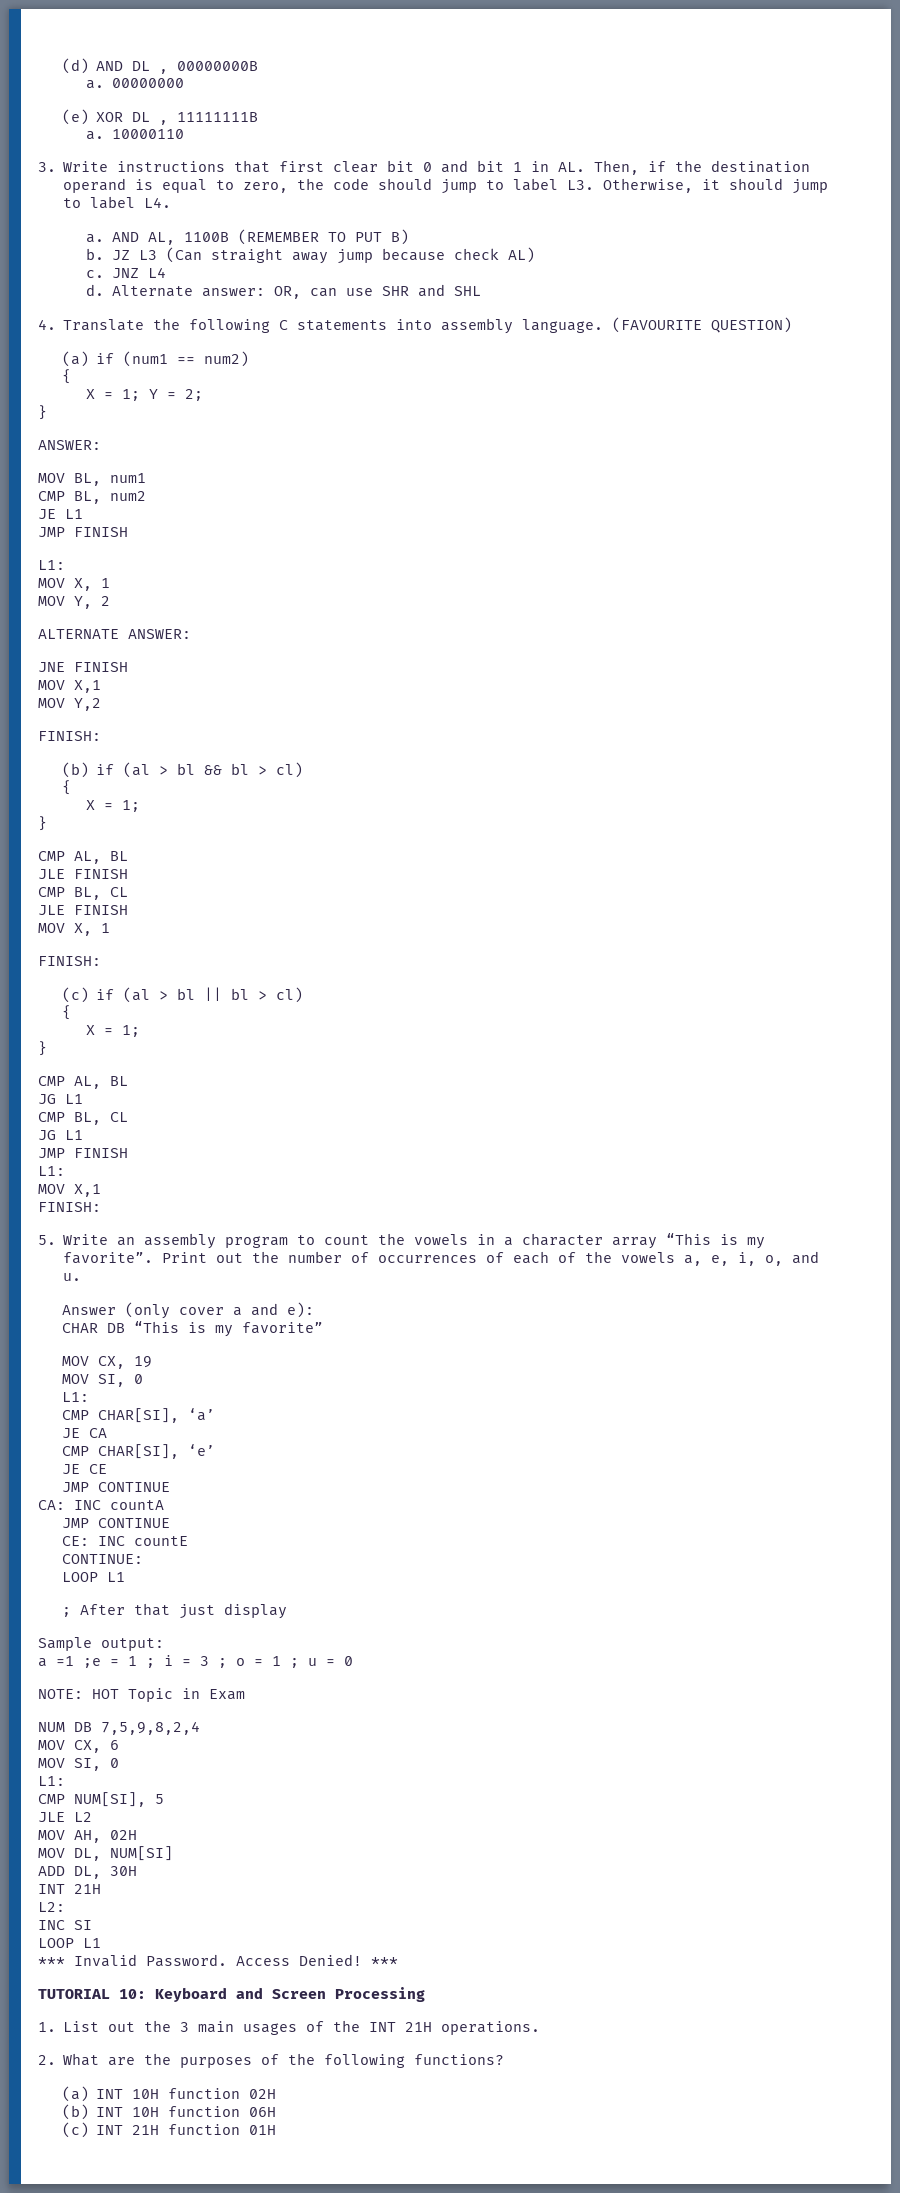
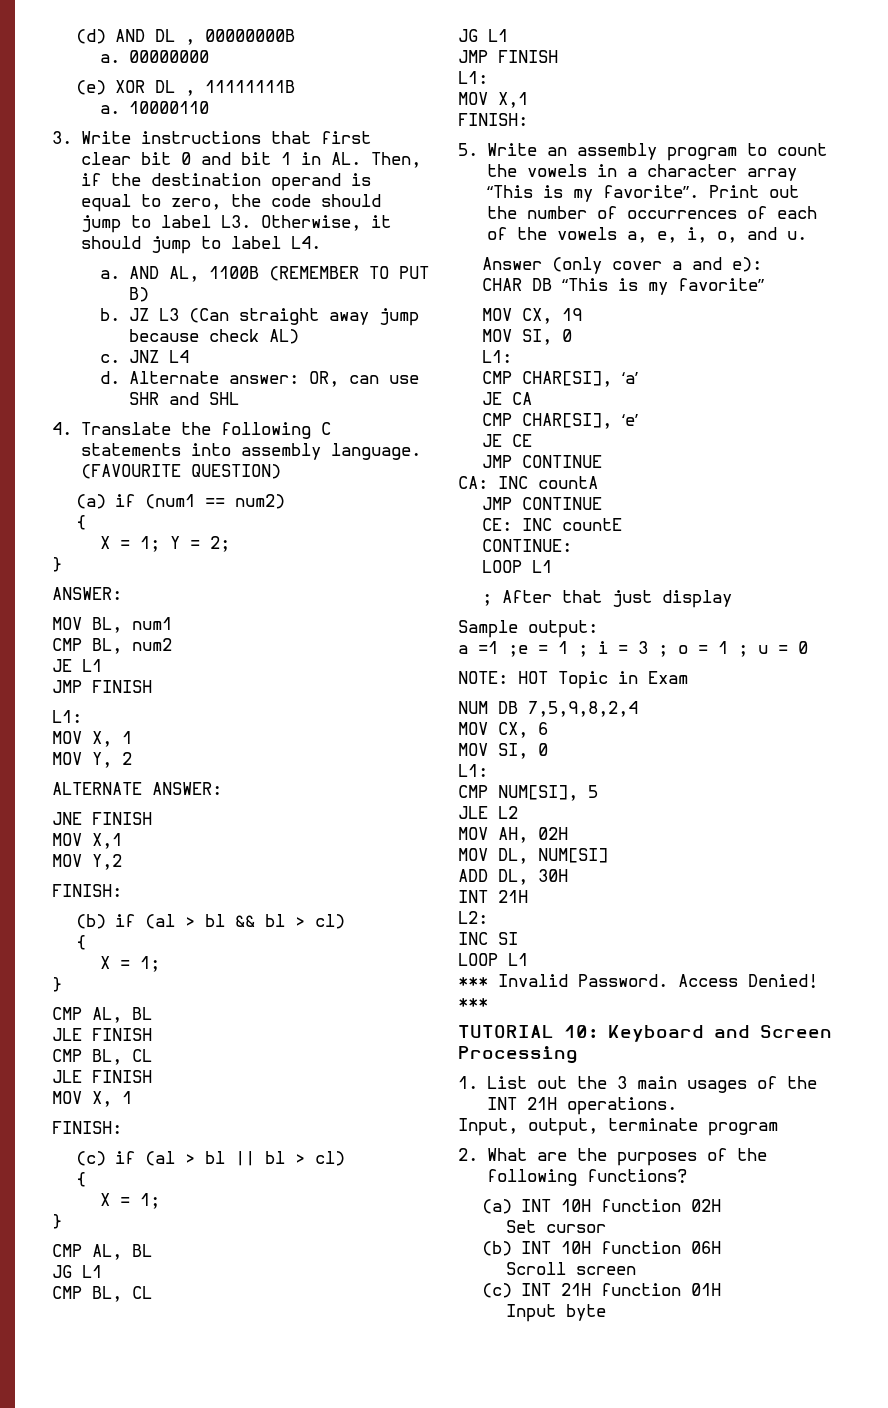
+ Input, output, terminate program
+ Set cursor
+ Scroll screen
+ Input byte

